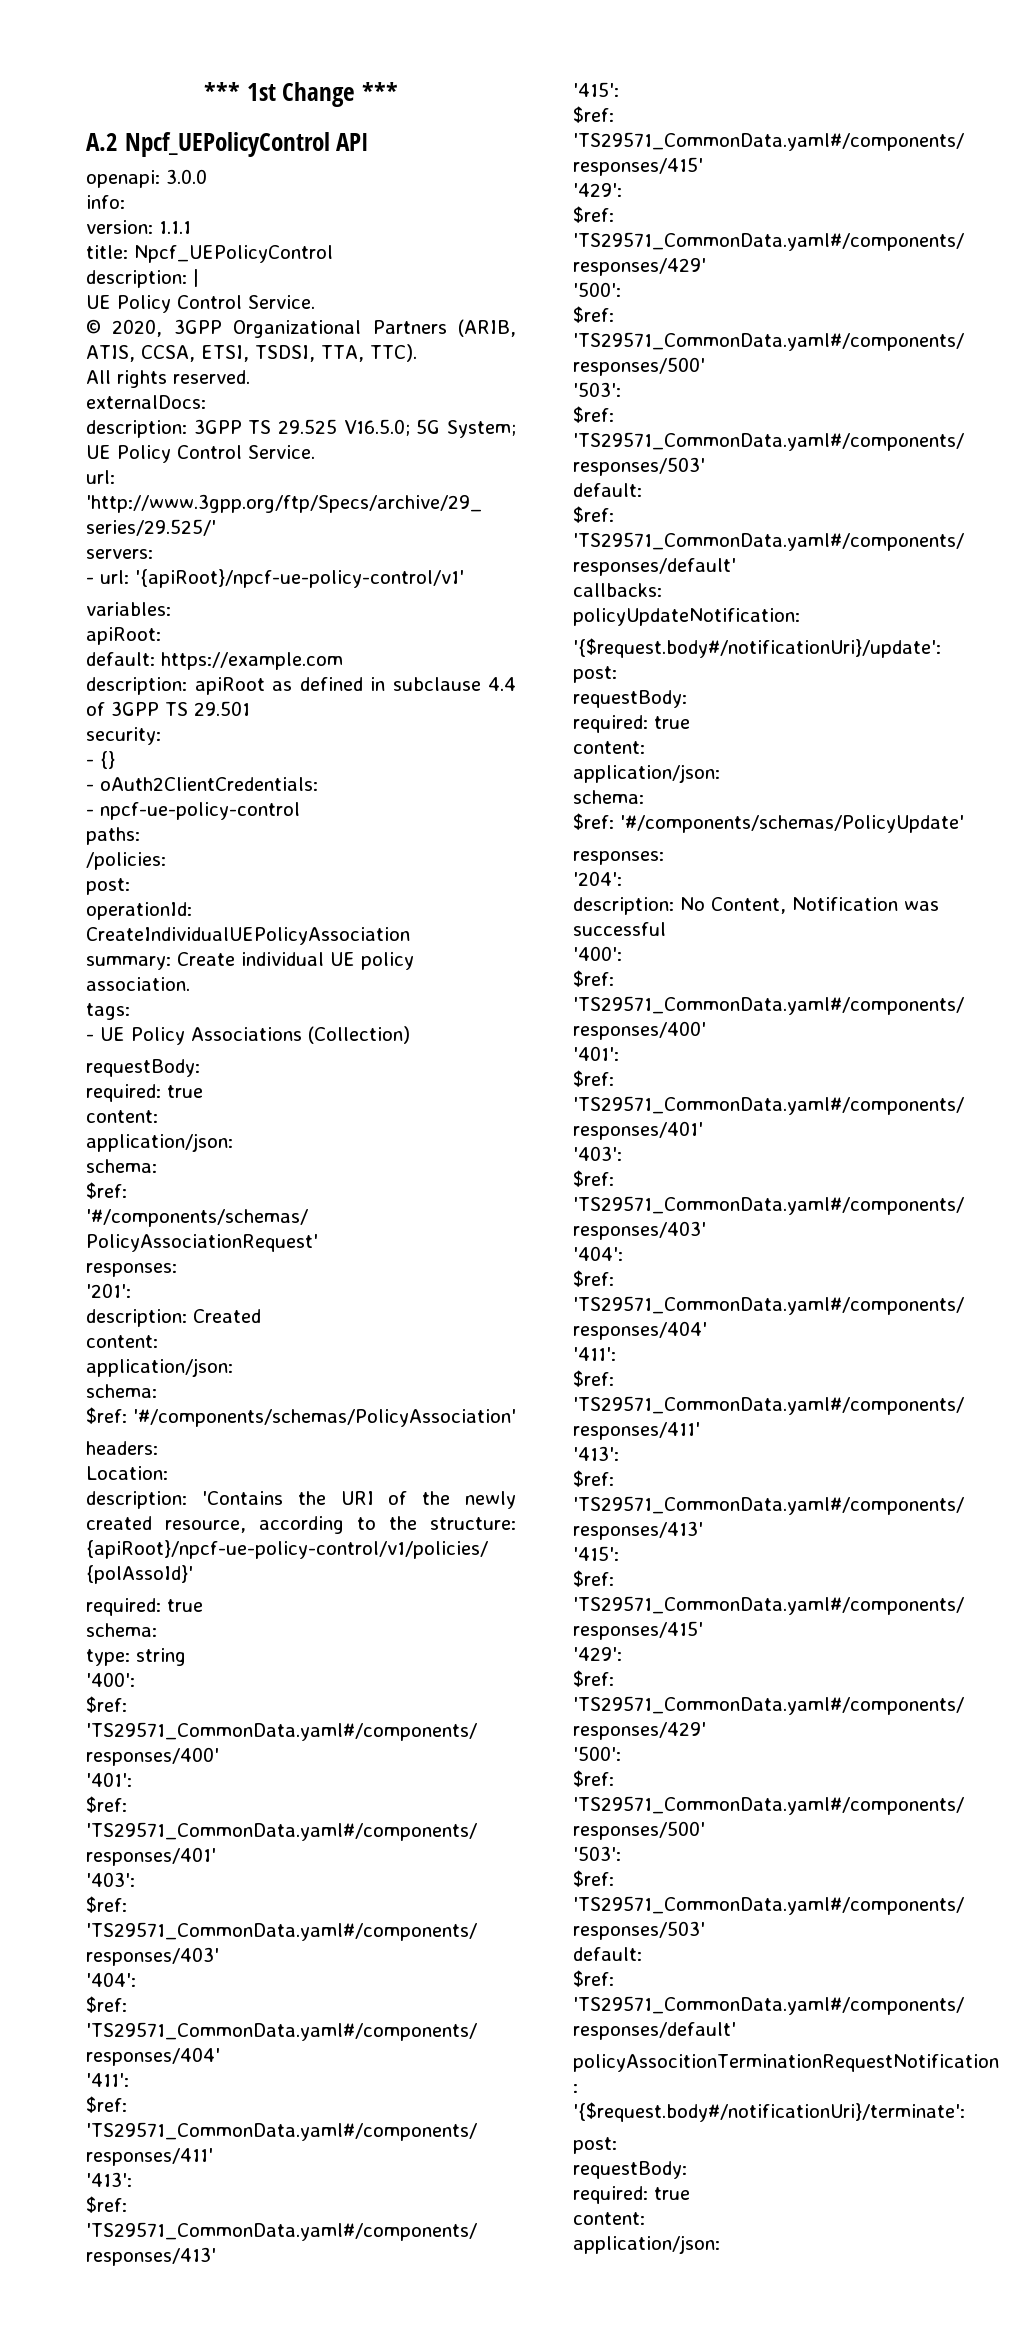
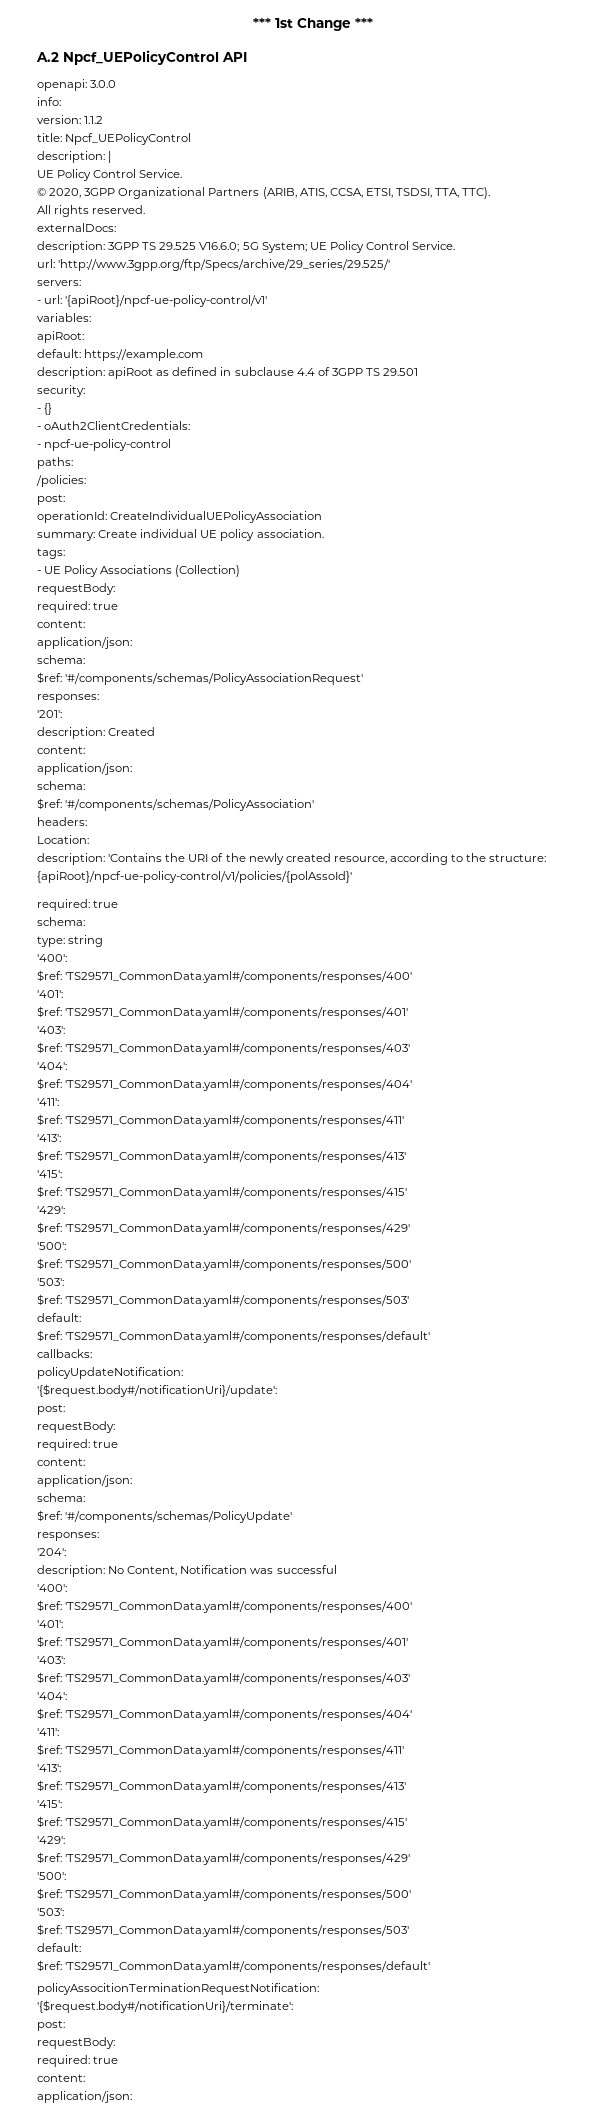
- version: 1.1.1
+ version: 1.1.2
- description: 3GPP TS 29.525 V16.5.0; 5G System; UE Policy Control Service.
+ description: 3GPP TS 29.525 V16.6.0; 5G System; UE Policy Control Service.

